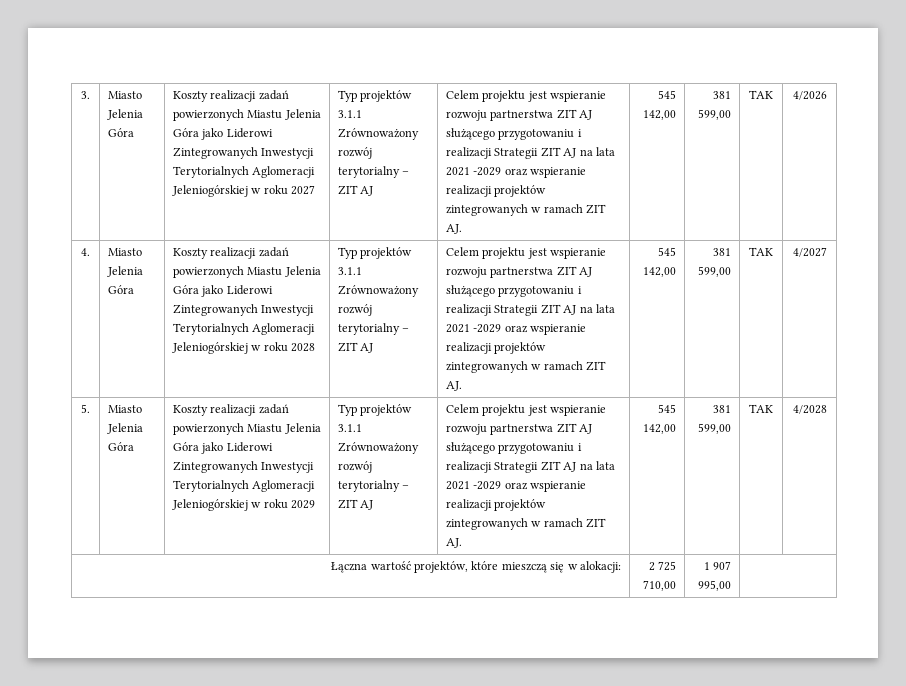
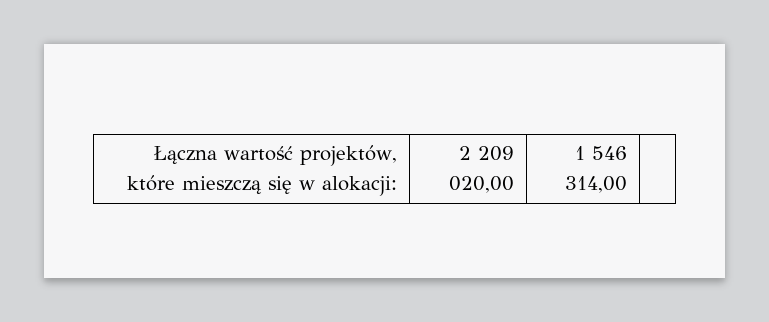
- 3. | Miasto Jelenia Góra | Koszty realizacji zadań powierzonych Miastu Jelenia Góra jako Liderowi Zintegrowanych Inwestycji Terytorialnych Aglomeracji Jeleniogórskiej w roku 2027 | Typ projektów 3.1.1 Zrównoważony rozwój terytorialny – ZIT AJ | Celem projektu jest wspieranie rozwoju partnerstwa ZIT AJ służącego przygotowaniu i realizacji Strategii ZIT AJ na lata 2021 -2029 oraz wspieranie realizacji projektów zintegrowanych w ramach ZIT AJ. | 545 142,00 | 381 599,00 | TAK | 4/2026
- 4. | Miasto Jelenia Góra | Koszty realizacji zadań powierzonych Miastu Jelenia Góra jako Liderowi Zintegrowanych Inwestycji Terytorialnych Aglomeracji Jeleniogórskiej w roku 2028 | Typ projektów 3.1.1 Zrównoważony rozwój terytorialny – ZIT AJ | Celem projektu jest wspieranie rozwoju partnerstwa ZIT AJ służącego przygotowaniu i realizacji Strategii ZIT AJ na lata 2021 -2029 oraz wspieranie realizacji projektów zintegrowanych w ramach ZIT AJ. | 545 142,00 | 381 599,00 | TAK | 4/2027
- 5. | Miasto Jelenia Góra | Koszty realizacji zadań powierzonych Miastu Jelenia Góra jako Liderowi Zintegrowanych Inwestycji Terytorialnych Aglomeracji Jeleniogórskiej w roku 2029 | Typ projektów 3.1.1 Zrównoważony rozwój terytorialny – ZIT AJ | Celem projektu jest wspieranie rozwoju partnerstwa ZIT AJ służącego przygotowaniu i realizacji Strategii ZIT AJ na lata 2021 -2029 oraz wspieranie realizacji projektów zintegrowanych w ramach ZIT AJ. | 545 142,00 | 381 599,00 | TAK | 4/2028
- Łączna wartość projektów, które mieszczą się w alokacji: | 2 725 710,00 | 1 907 995,00 |
+ Łączna wartość projektów, które mieszczą się w alokacji: | 2 209 020,00 | 1 546 314,00

